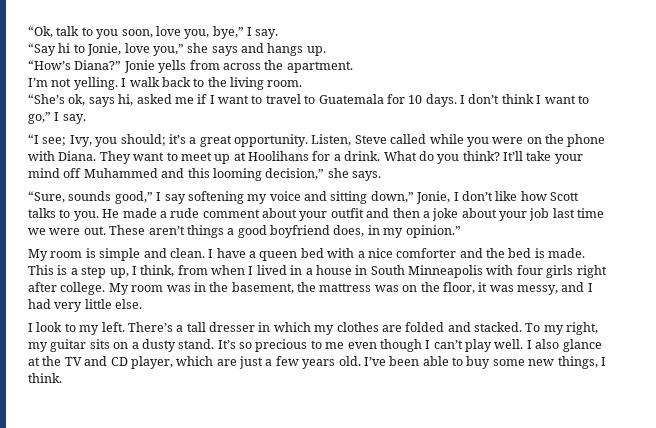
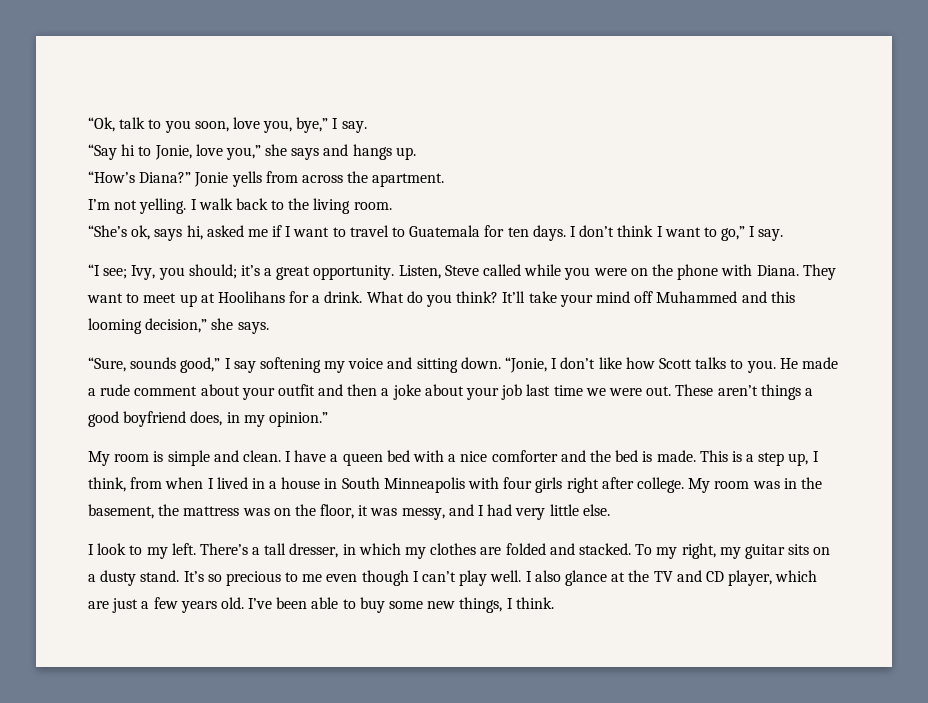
- “She’s ok, says hi, asked me if I want to travel to Guatemala for 10 days.
+ “She’s ok, says hi, asked me if I want to travel to Guatemala for ten days.
- “Sure, sounds good,” I say softening my voice and sitting down,” Jonie, I don’t like how Scott talks to you.
+ “Sure, sounds good,” I say softening my voice and sitting down. “Jonie, I don’t like how Scott talks to you.
- There’s a tall dresser in which my clothes are folded and stacked.
+ There’s a tall dresser, in which my clothes are folded and stacked.

